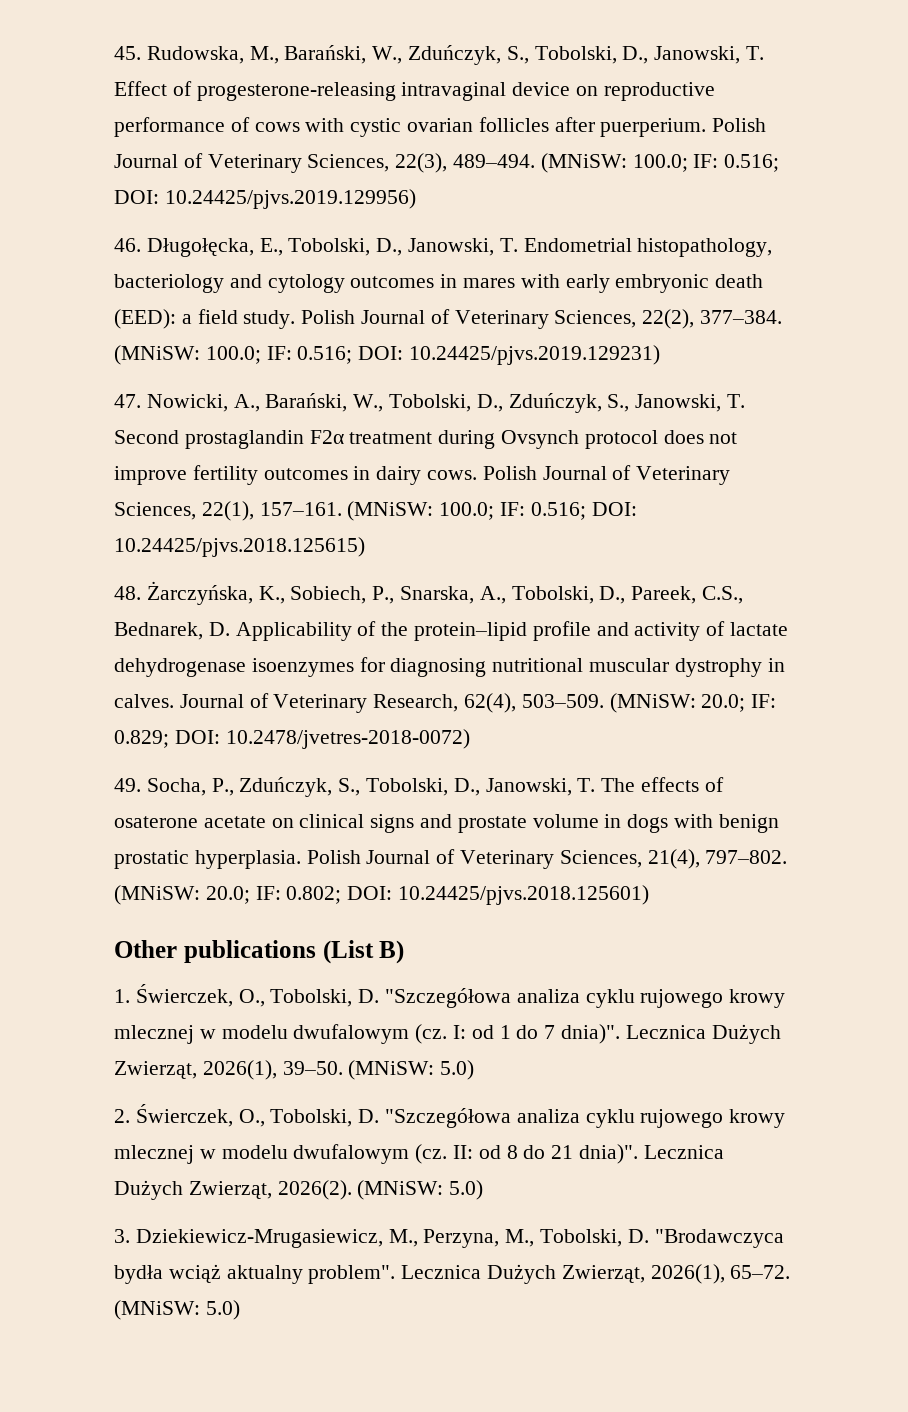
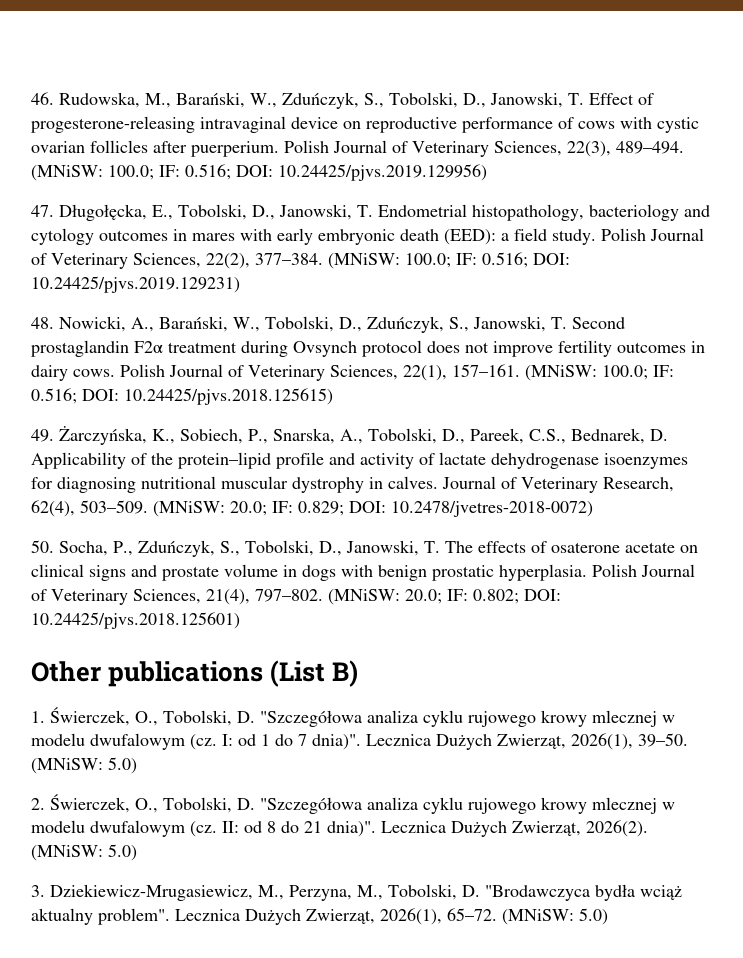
- 45. Rudowska, M., Barański, W., Zduńczyk, S., Tobolski, D., Janowski, T. Effect of progesterone-releasing intravaginal device on reproductive performance of cows with cystic ovarian follicles after puerperium.
+ 46. Rudowska, M., Barański, W., Zduńczyk, S., Tobolski, D., Janowski, T. Effect of progesterone-releasing intravaginal device on reproductive performance of cows with cystic ovarian follicles after puerperium.
- 46. Długołęcka, E., Tobolski, D., Janowski, T. Endometrial histopathology, bacteriology and cytology outcomes in mares with early embryonic death (EED): a field study.
+ 47. Długołęcka, E., Tobolski, D., Janowski, T. Endometrial histopathology, bacteriology and cytology outcomes in mares with early embryonic death (EED): a field study.
- 47. Nowicki, A., Barański, W., Tobolski, D., Zduńczyk, S., Janowski, T. Second prostaglandin F2α treatment during Ovsynch protocol does not improve fertility outcomes in dairy cows.
+ 48. Nowicki, A., Barański, W., Tobolski, D., Zduńczyk, S., Janowski, T. Second prostaglandin F2α treatment during Ovsynch protocol does not improve fertility outcomes in dairy cows.
- 48. Żarczyńska, K., Sobiech, P., Snarska, A., Tobolski, D., Pareek, C.S., Bednarek, D. Applicability of the protein–lipid profile and activity of lactate dehydrogenase isoenzymes for diagnosing nutritional muscular dystrophy in calves.
+ 49. Żarczyńska, K., Sobiech, P., Snarska, A., Tobolski, D., Pareek, C.S., Bednarek, D. Applicability of the protein–lipid profile and activity of lactate dehydrogenase isoenzymes for diagnosing nutritional muscular dystrophy in calves.
- 49. Socha, P., Zduńczyk, S., Tobolski, D., Janowski, T. The effects of osaterone acetate on clinical signs and prostate volume in dogs with benign prostatic hyperplasia.
+ 50. Socha, P., Zduńczyk, S., Tobolski, D., Janowski, T. The effects of osaterone acetate on clinical signs and prostate volume in dogs with benign prostatic hyperplasia.

